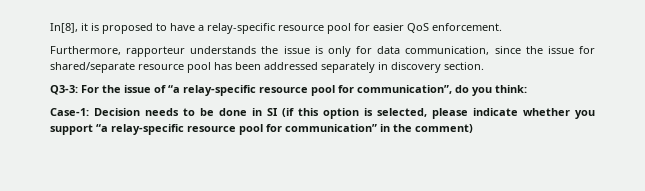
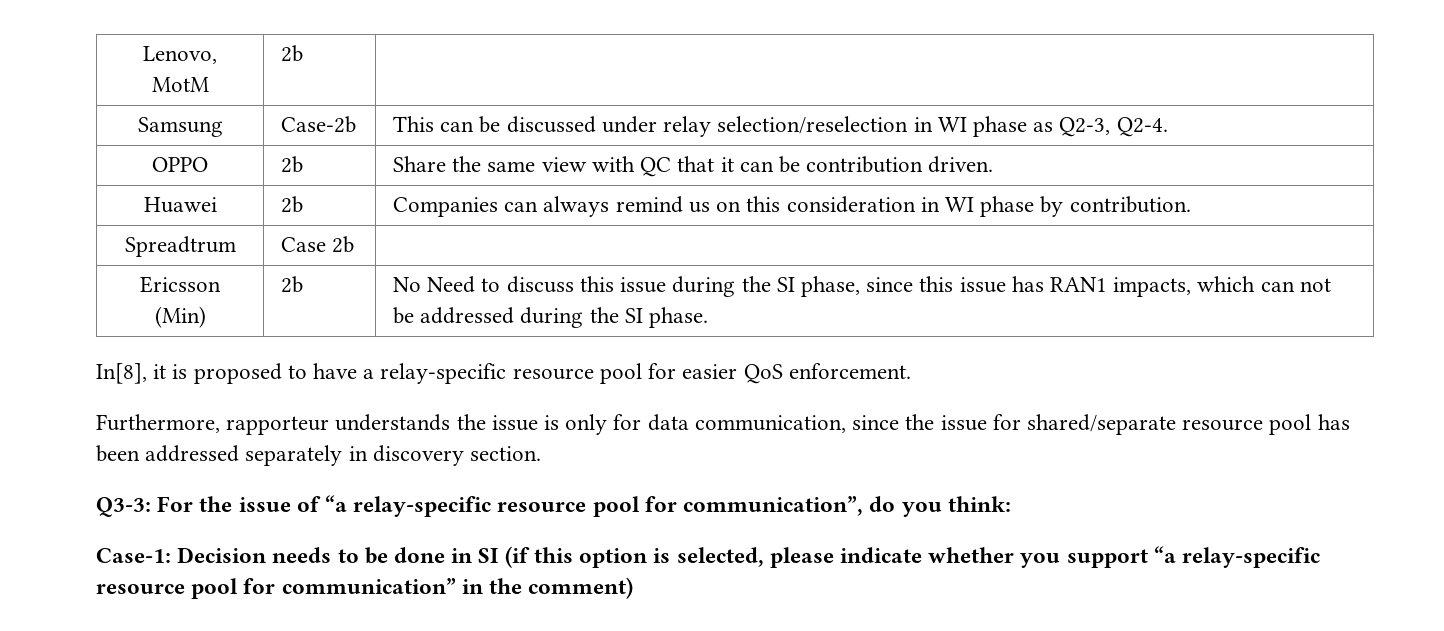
+ Lenovo, MotM | 2b |
+ Samsung | Case-2b | This can be discussed under relay selection/reselection in WI phase as Q2-3, Q2-4.
+ OPPO | 2b | Share the same view with QC that it can be contribution driven.
+ Huawei | 2b | Companies can always remind us on this consideration in WI phase by contribution.
+ Spreadtrum | Case 2b |
+ Ericsson (Min) | 2b | No Need to discuss this issue during the SI phase, since this issue has RAN1 impacts, which can not be addressed during the SI phase.

